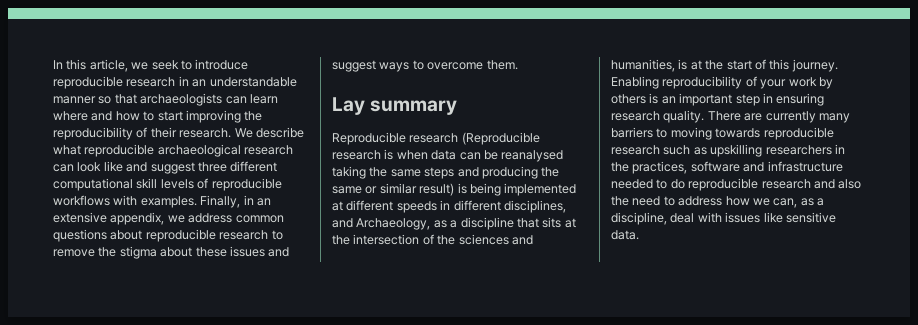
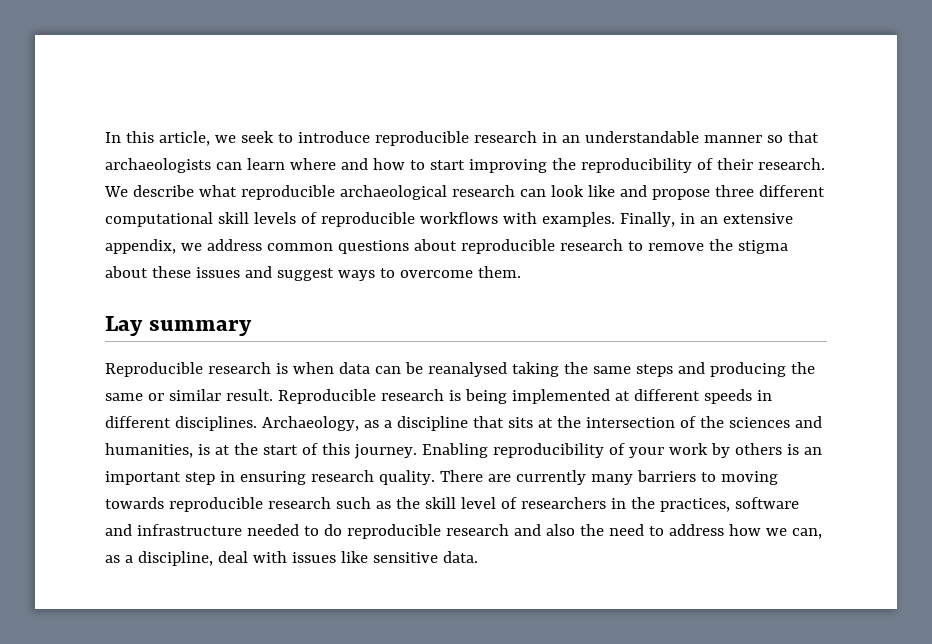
- We describe what reproducible archaeological research can look like and suggest three different computational skill levels of reproducible workflows with examples.
+ We describe what reproducible archaeological research can look like and propose three different computational skill levels of reproducible workflows with examples.
- Reproducible research (Reproducible research is when data can be reanalysed taking the same steps and producing the same or similar result) is being implemented at different speeds in different disciplines, and Archaeology, as a discipline that sits at the intersection of the sciences and humanities, is at the start of this journey.
+ Reproducible research is when data can be reanalysed taking the same steps and producing the same or similar result. Reproducible research is being implemented at different speeds in different disciplines. Archaeology, as a discipline that sits at the intersection of the sciences and humanities, is at the start of this journey.
- There are currently many barriers to moving towards reproducible research such as upskilling researchers in the practices, software and infrastructure needed to do reproducible research and also the need to address how we can, as a discipline, deal with issues like sensitive data.
+ There are currently many barriers to moving towards reproducible research such as the skill level of researchers in the practices, software and infrastructure needed to do reproducible research and also the need to address how we can, as a discipline, deal with issues like sensitive data.

